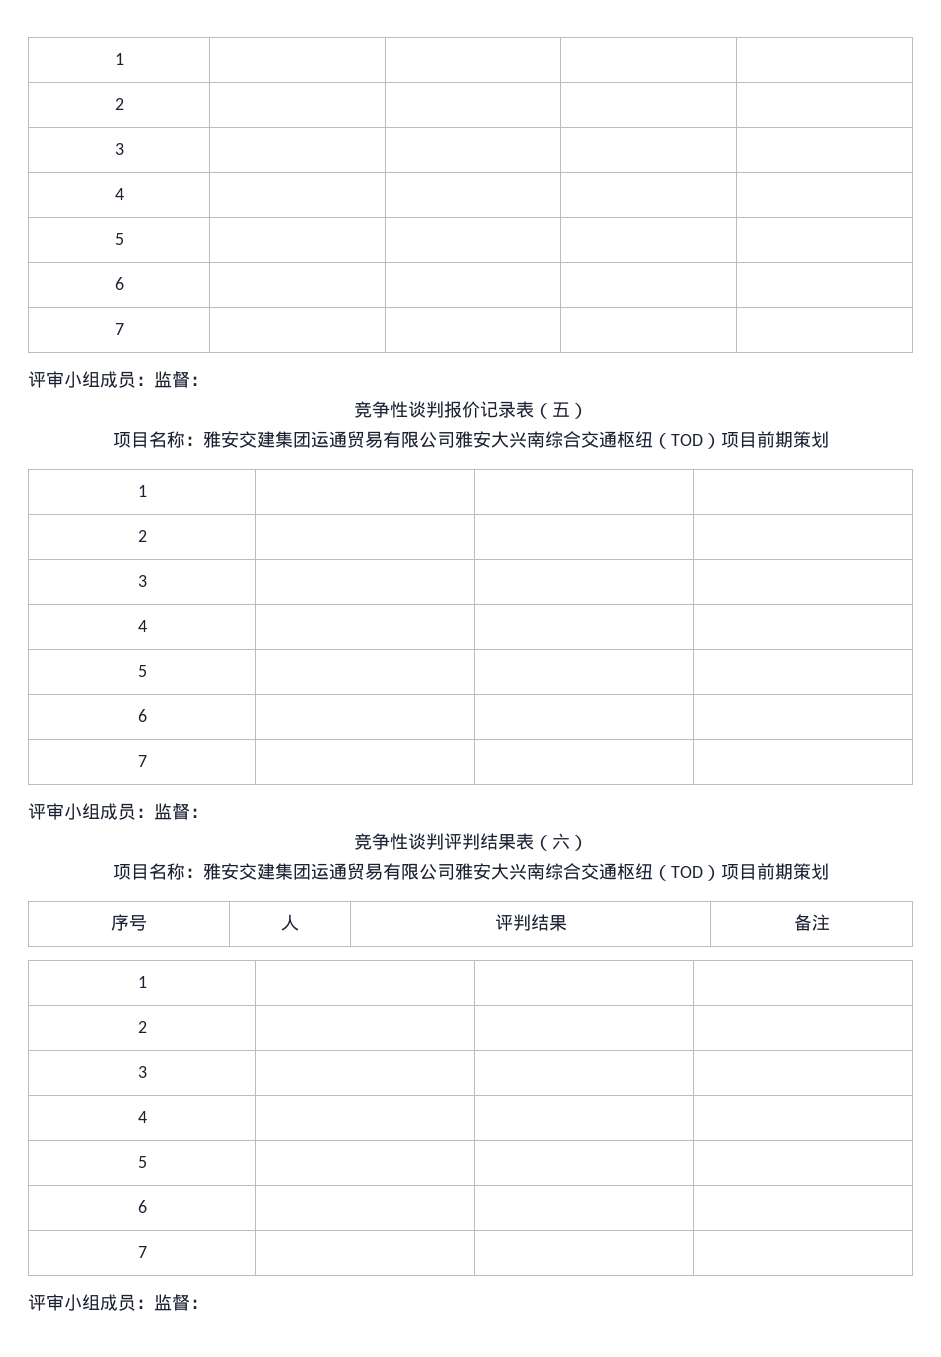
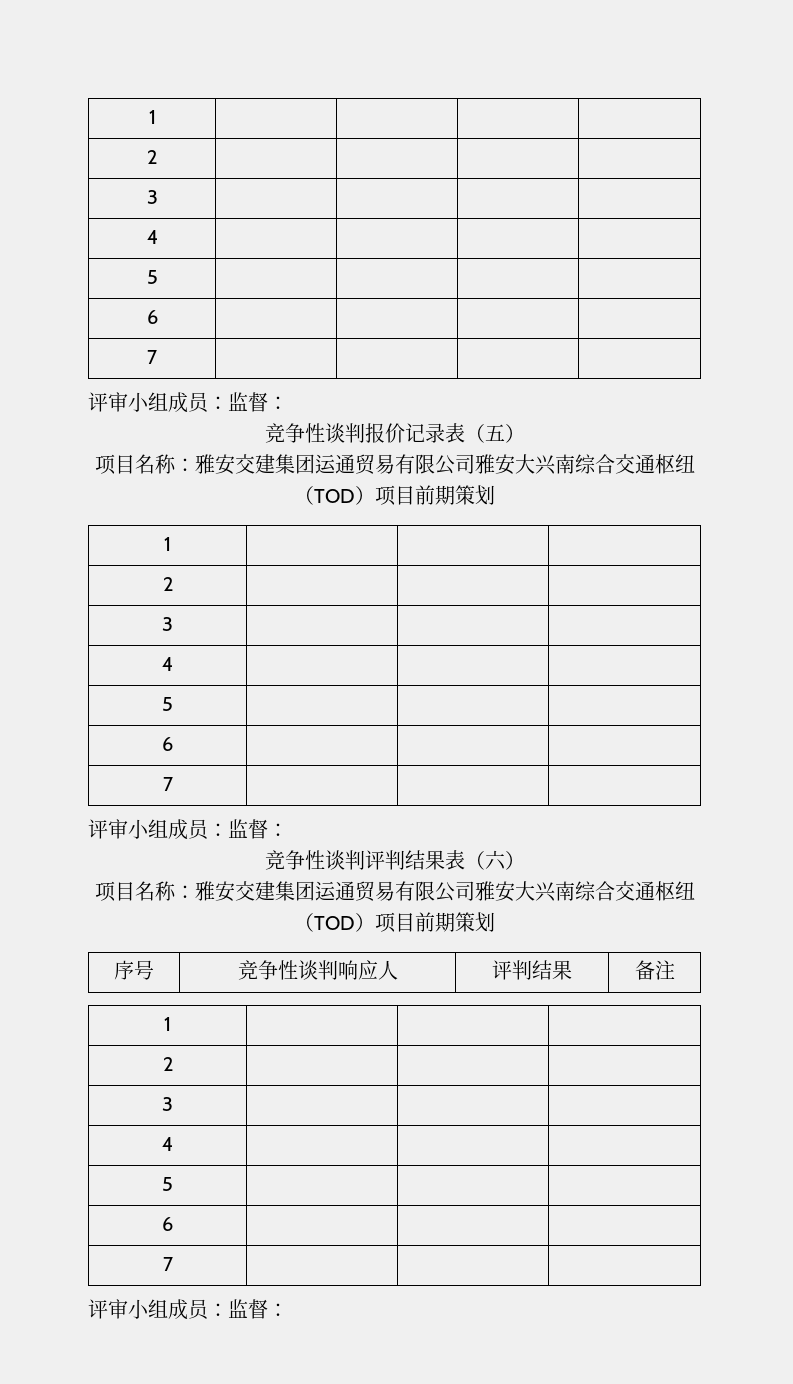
- 序号 | 人 | 评判结果 | 备注
+ 序号 | 竞争性谈判响应人 | 评判结果 | 备注

